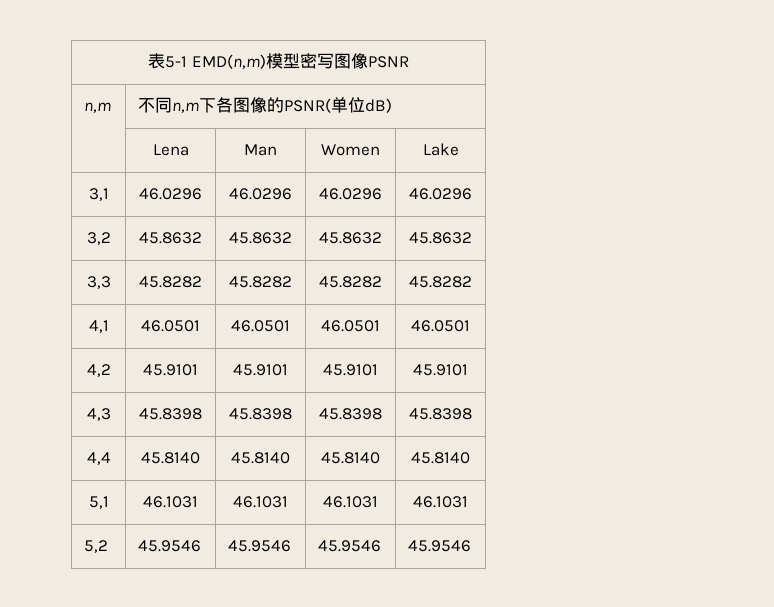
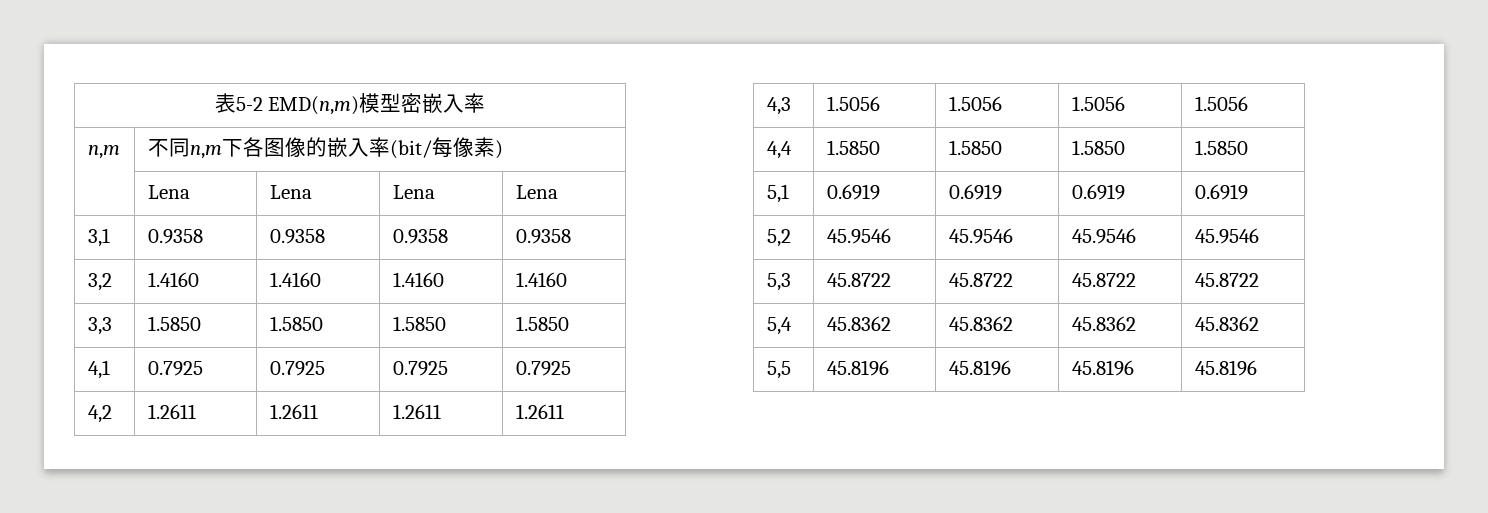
- 表5-1 EMD(n,m)模型密写图像PSNR
+ 表5-2 EMD(n,m)模型密嵌入率
- n,m | 不同n,m下各图像的PSNR(单位dB)
- | Lena | Man | Women | Lake
- 3,1 | 46.0296 | 46.0296 | 46.0296 | 46.0296
- 3,2 | 45.8632 | 45.8632 | 45.8632 | 45.8632
- 3,3 | 45.8282 | 45.8282 | 45.8282 | 45.8282
- 4,1 | 46.0501 | 46.0501 | 46.0501 | 46.0501
- 4,2 | 45.9101 | 45.9101 | 45.9101 | 45.9101
- 4,3 | 45.8398 | 45.8398 | 45.8398 | 45.8398
- 4,4 | 45.8140 | 45.8140 | 45.8140 | 45.8140
- 5,1 | 46.1031 | 46.1031 | 46.1031 | 46.1031
+ n,m | 不同n,m下各图像的嵌入率(bit/每像素)
+ | Lena | Lena | Lena | Lena
+ 3,1 | 0.9358 | 0.9358 | 0.9358 | 0.9358
+ 3,2 | 1.4160 | 1.4160 | 1.4160 | 1.4160
+ 3,3 | 1.5850 | 1.5850 | 1.5850 | 1.5850
+ 4,1 | 0.7925 | 0.7925 | 0.7925 | 0.7925
+ 4,2 | 1.2611 | 1.2611 | 1.2611 | 1.2611
+ 4,3 | 1.5056 | 1.5056 | 1.5056 | 1.5056
+ 4,4 | 1.5850 | 1.5850 | 1.5850 | 1.5850
+ 5,1 | 0.6919 | 0.6919 | 0.6919 | 0.6919
+ 5,3 | 45.8722 | 45.8722 | 45.8722 | 45.8722
+ 5,4 | 45.8362 | 45.8362 | 45.8362 | 45.8362
+ 5,5 | 45.8196 | 45.8196 | 45.8196 | 45.8196

